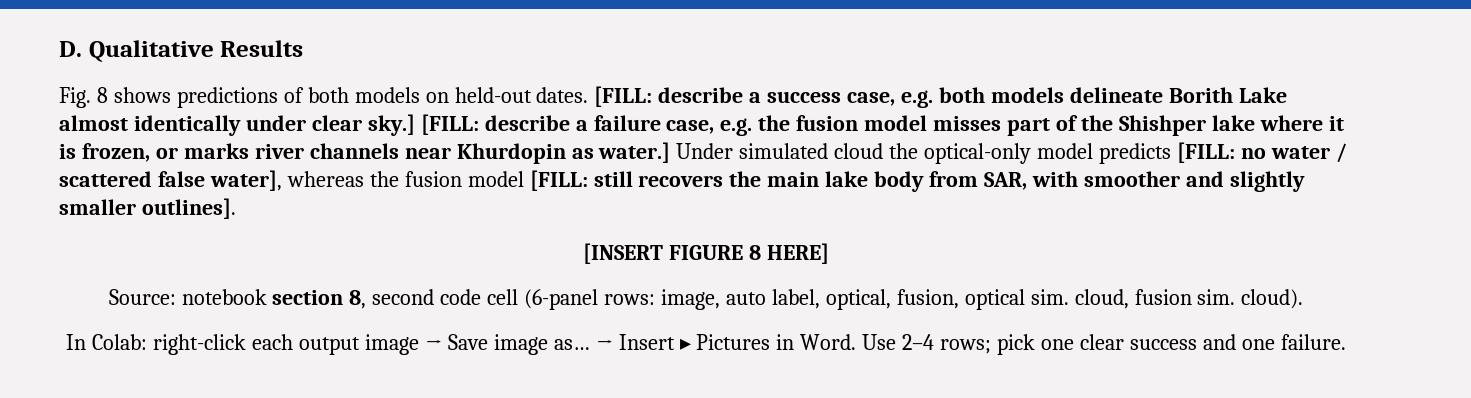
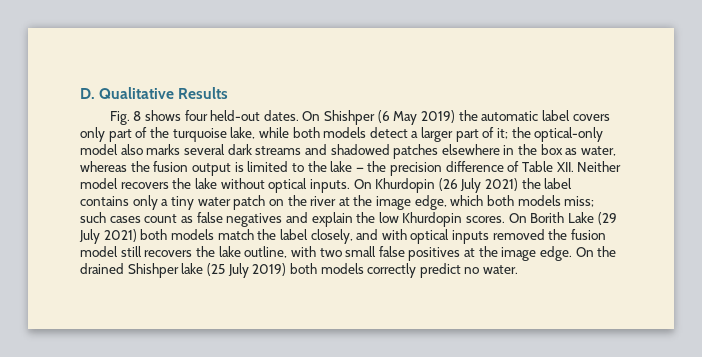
- Fig. 8 shows predictions of both models on held-out dates. [FILL: describe a success case, e.g. both models delineate Borith Lake almost identically under clear sky.] [FILL: describe a failure case, e.g. the fusion model misses part of the Shishper lake where it is frozen, or marks river channels near Khurdopin as water.] Under simulated cloud the optical-only model predicts [FILL: no water / scattered false water], whereas the fusion model [FILL: still recovers the main lake body from SAR, with smoother and slightly smaller outlines].
- [INSERT FIGURE 8 HERE]
- Source: notebook section 8, second code cell (6-panel rows: image, auto label, optical, fusion, optical sim. cloud, fusion sim. cloud).
- In Colab: right-click each output image → Save image as… → Insert ▸ Pictures in Word. Use 2–4 rows; pick one clear success and one failure.
+ Fig. 8 shows four held-out dates. On Shishper (6 May 2019) the automatic label covers only part of the turquoise lake, while both models detect a larger part of it; the optical-only model also marks several dark streams and shadowed patches elsewhere in the box as water, whereas the fusion output is limited to the lake — the precision difference of Table XII. Neither model recovers the lake without optical inputs. On Khurdopin (26 July 2021) the label contains only a tiny water patch on the river at the image edge, which both models miss; such cases count as false negatives and explain the low Khurdopin scores. On Borith Lake (29 July 2021) both models match the label closely, and with optical inputs removed the fusion model still recovers the lake outline, with two small false positives at the image edge. On the drained Shishper lake (25 July 2019) both models correctly predict no water.

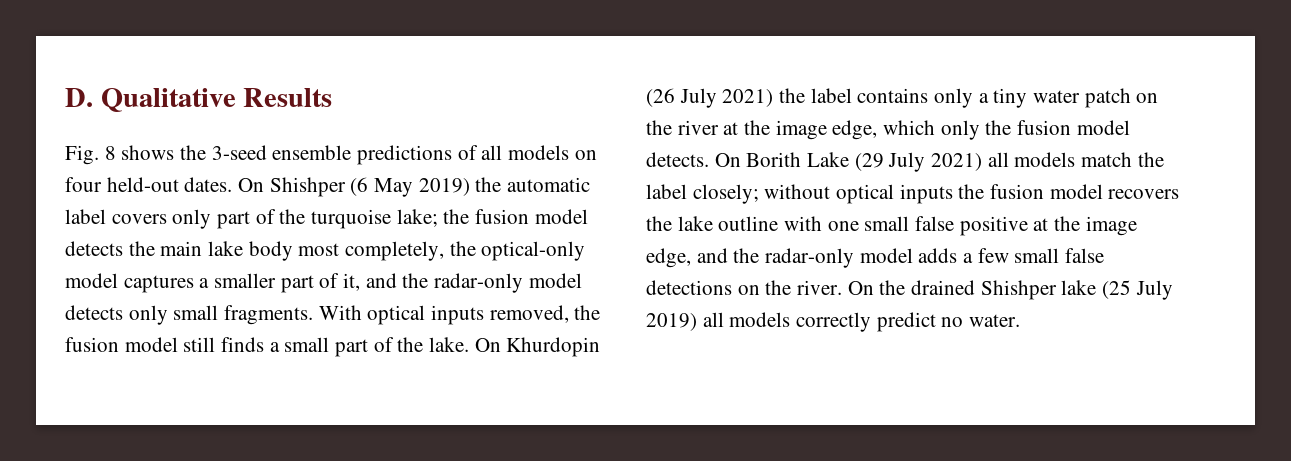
- Fig. 8 shows four held-out dates.
+ Fig. 8 shows the 3-seed ensemble predictions of all models on four held-out dates.
- On Shishper (6 May 2019) the automatic label covers only part of the turquoise lake, while both models detect a larger part of it; the optical-only model also marks several dark streams and shadowed patches elsewhere in the box as water, whereas the fusion output is limited to the lake — the precision difference of Table XII. Neither model recovers the lake without optical inputs.
+ On Shishper (6 May 2019) the automatic label covers only part of the turquoise lake; the fusion model detects the main lake body most completely, the optical-only model captures a smaller part of it, and the radar-only model detects only small fragments. With optical inputs removed, the fusion model still finds a small part of the lake.
- On Khurdopin (26 July 2021) the label contains only a tiny water patch on the river at the image edge, which both models miss; such cases count as false negatives and explain the low Khurdopin scores.
+ On Khurdopin (26 July 2021) the label contains only a tiny water patch on the river at the image edge, which only the fusion model detects.
- On Borith Lake (29 July 2021) both models match the label closely, and with optical inputs removed the fusion model still recovers the lake outline, with two small false positives at the image edge.
+ On Borith Lake (29 July 2021) all models match the label closely; without optical inputs the fusion model recovers the lake outline with one small false positive at the image edge, and the radar-only model adds a few small false detections on the river.
- On the drained Shishper lake (25 July 2019) both models correctly predict no water.
+ On the drained Shishper lake (25 July 2019) all models correctly predict no water.

